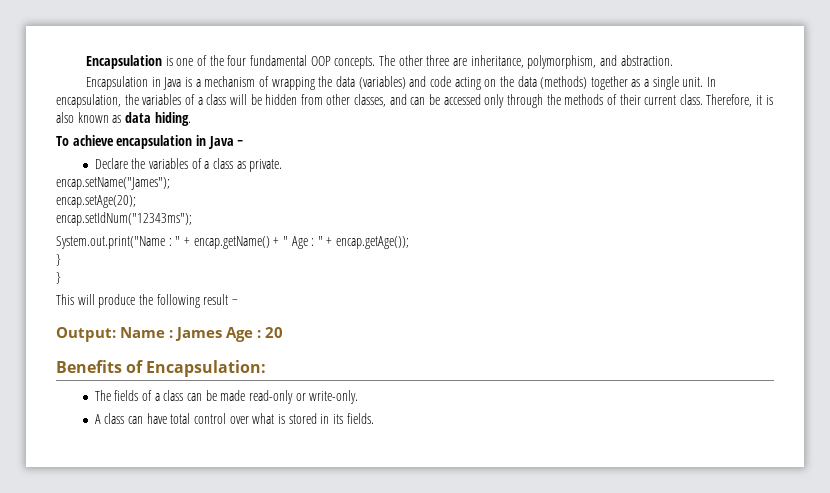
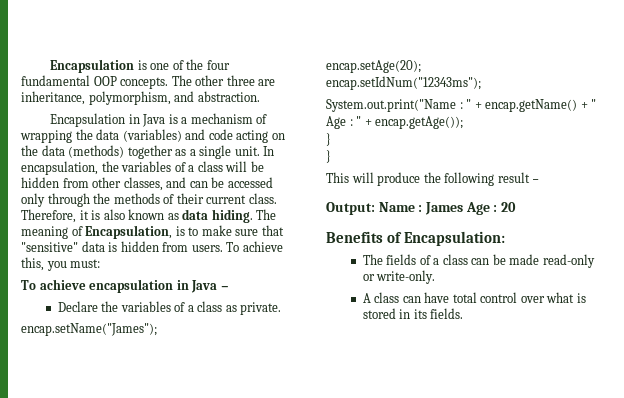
+ The meaning of Encapsulation, is to make sure that "sensitive" data is hidden from users. To achieve this, you must:

